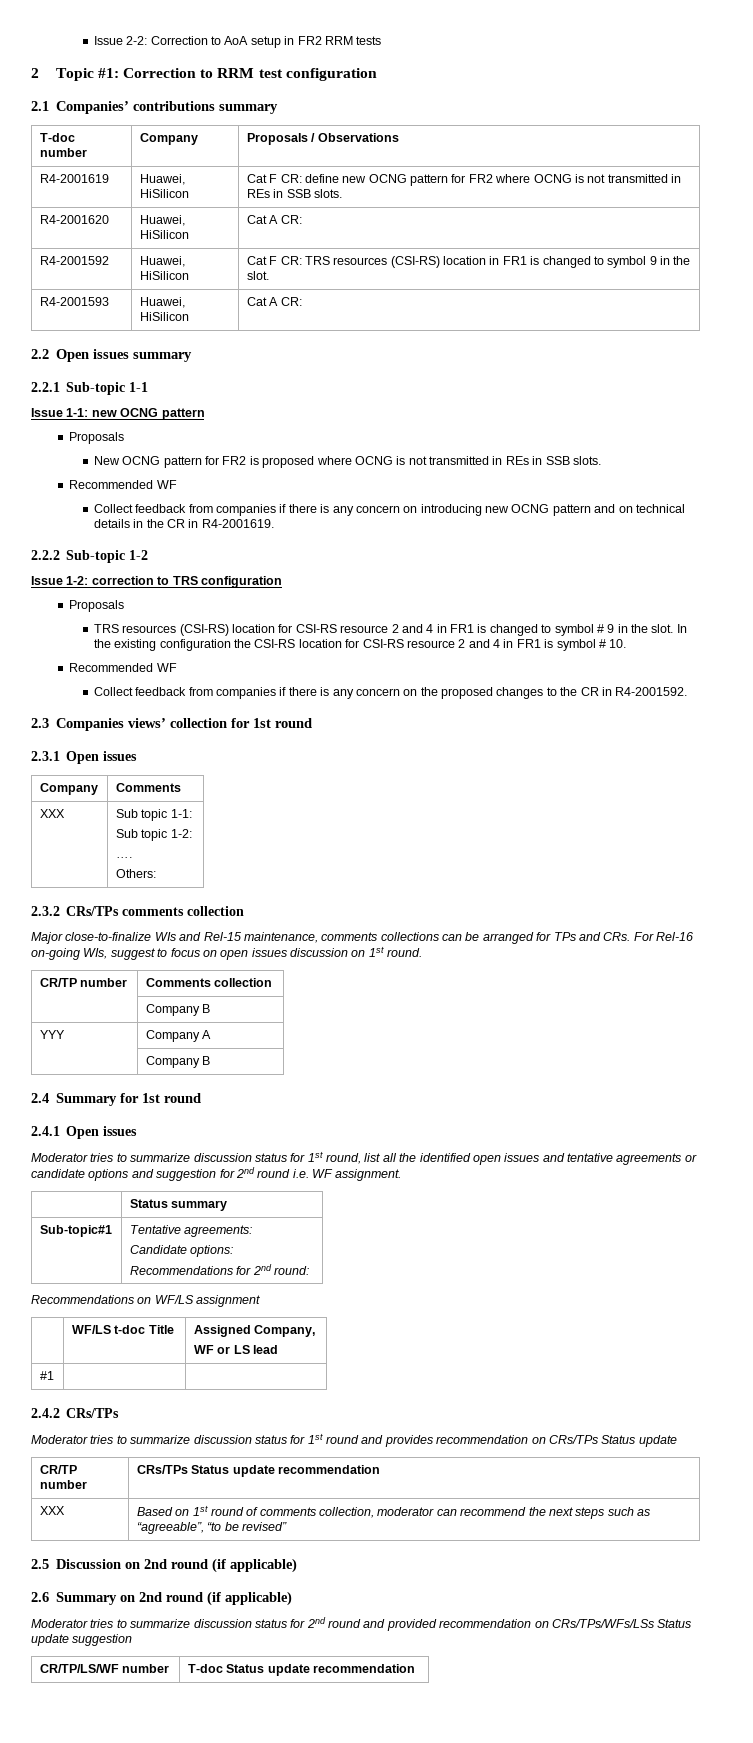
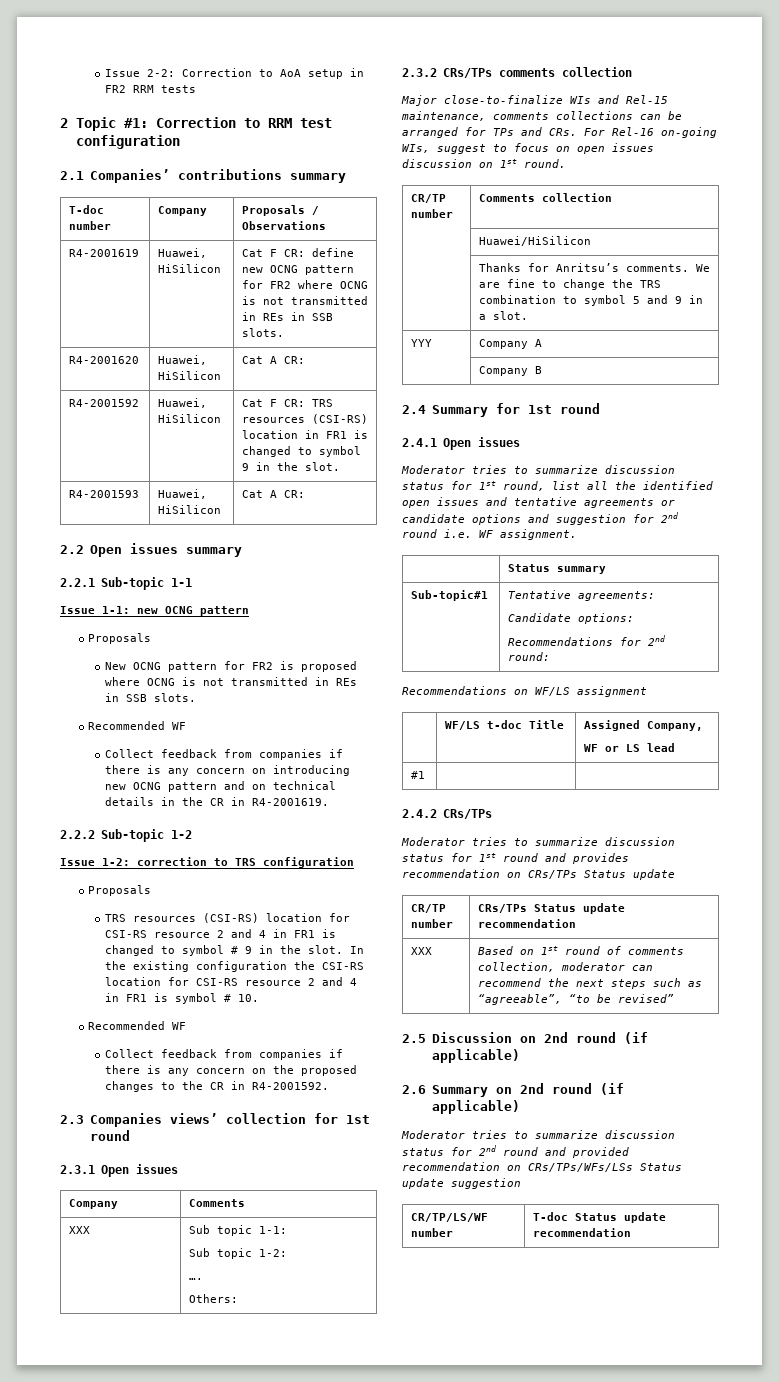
  CR/TP number | Comments collection
- | Company B
+ | Huawei/HiSilicon
+ | Thanks for Anritsu’s comments. We are fine to change the TRS combination to symbol 5 and 9 in a slot.

